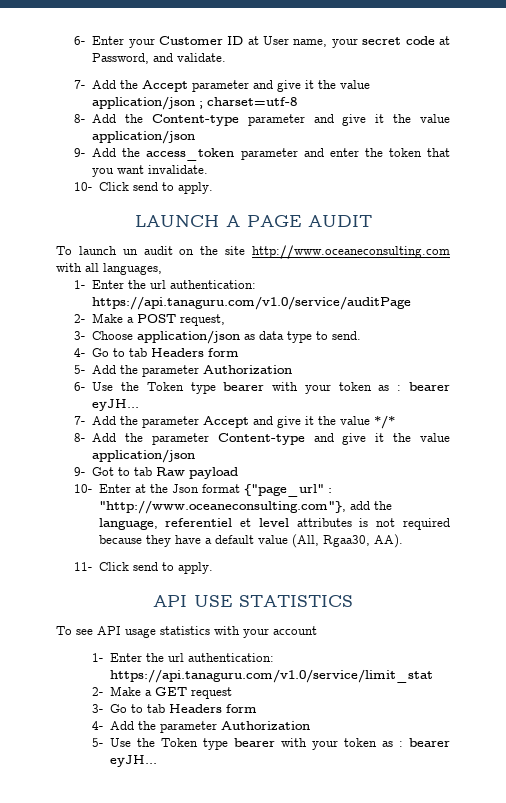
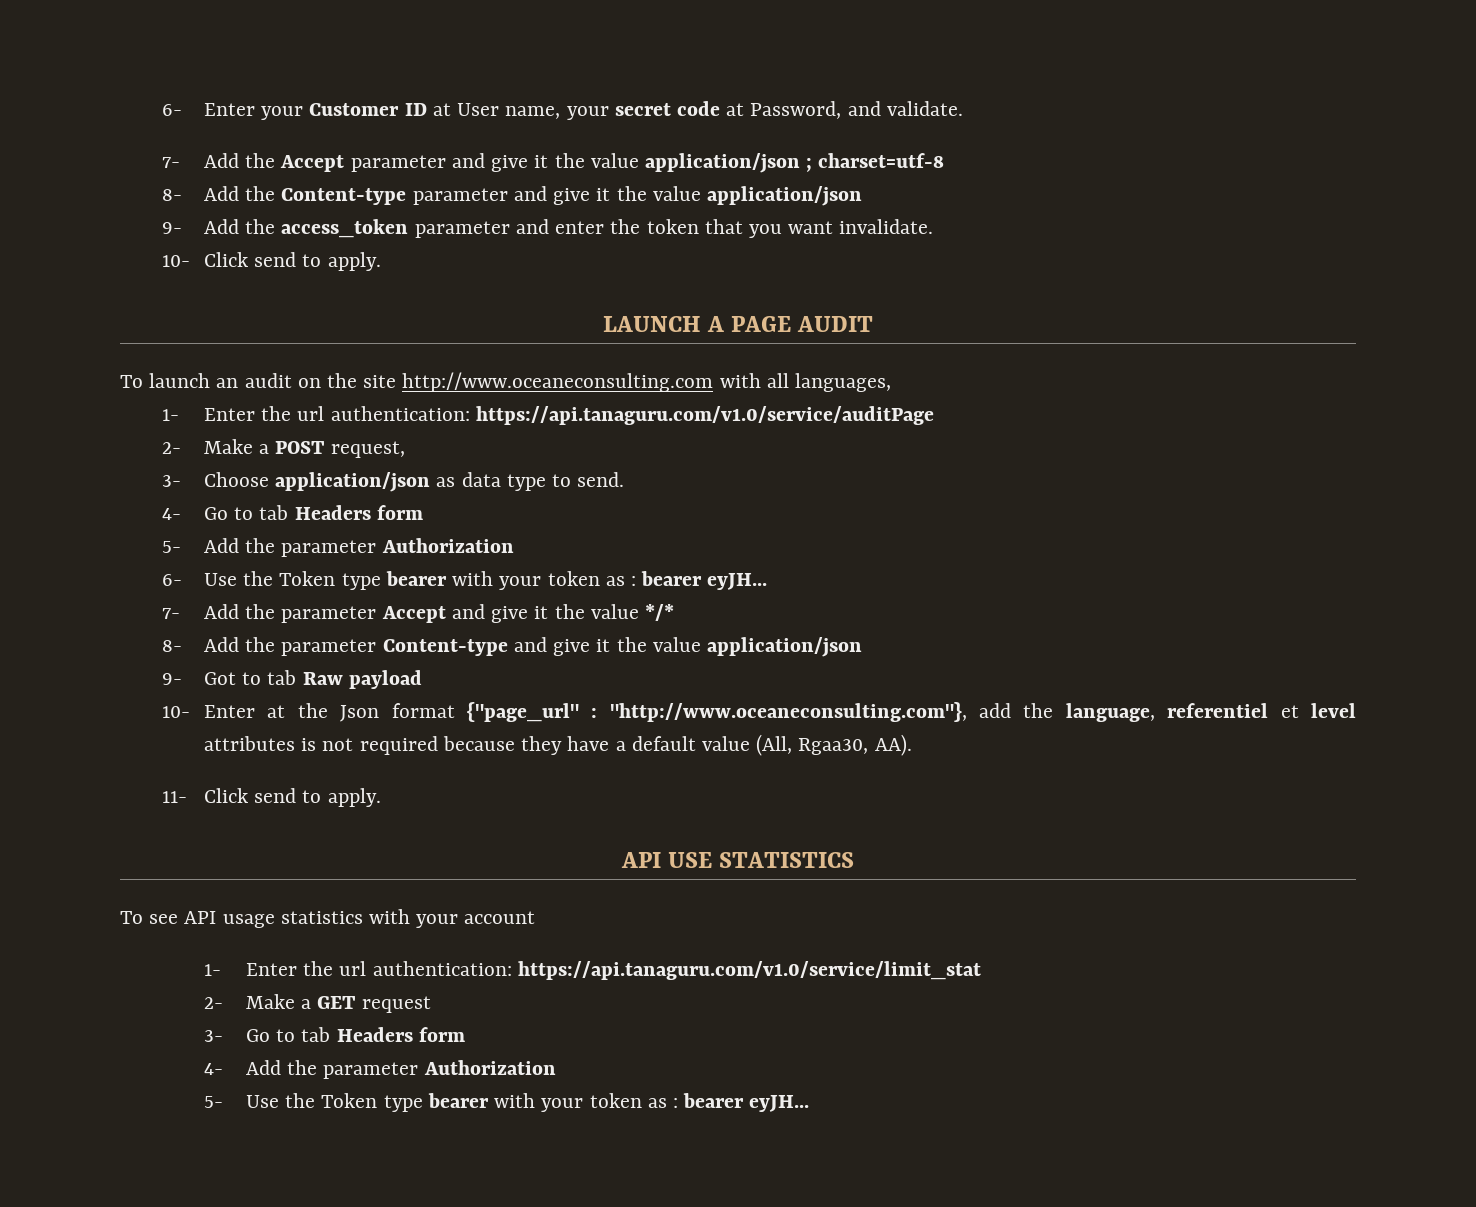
- To launch un audit on the site http://www.oceaneconsulting.com with all languages,
+ To launch an audit on the site http://www.oceaneconsulting.com with all languages,

